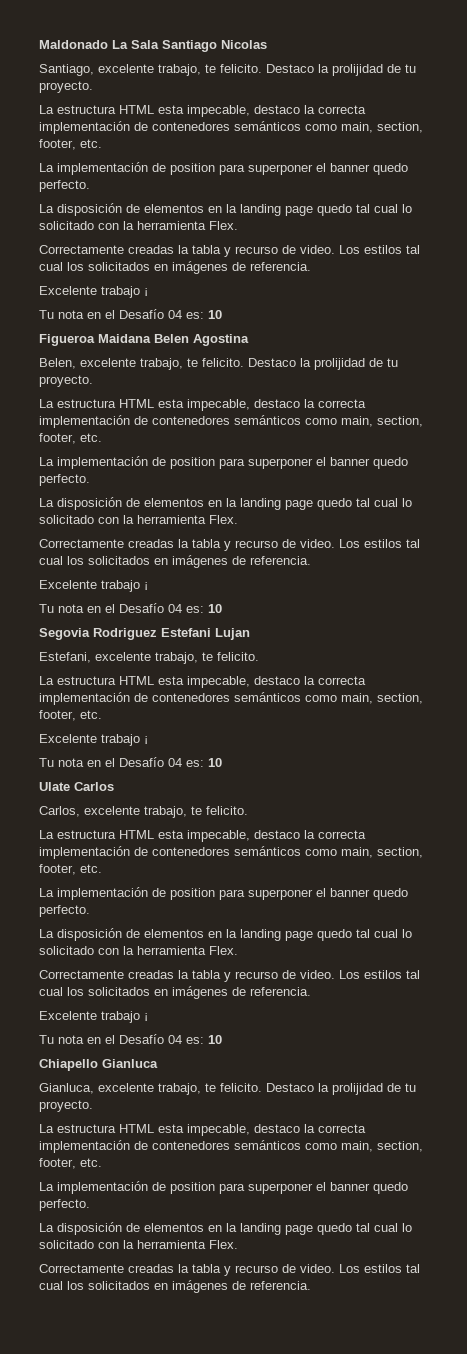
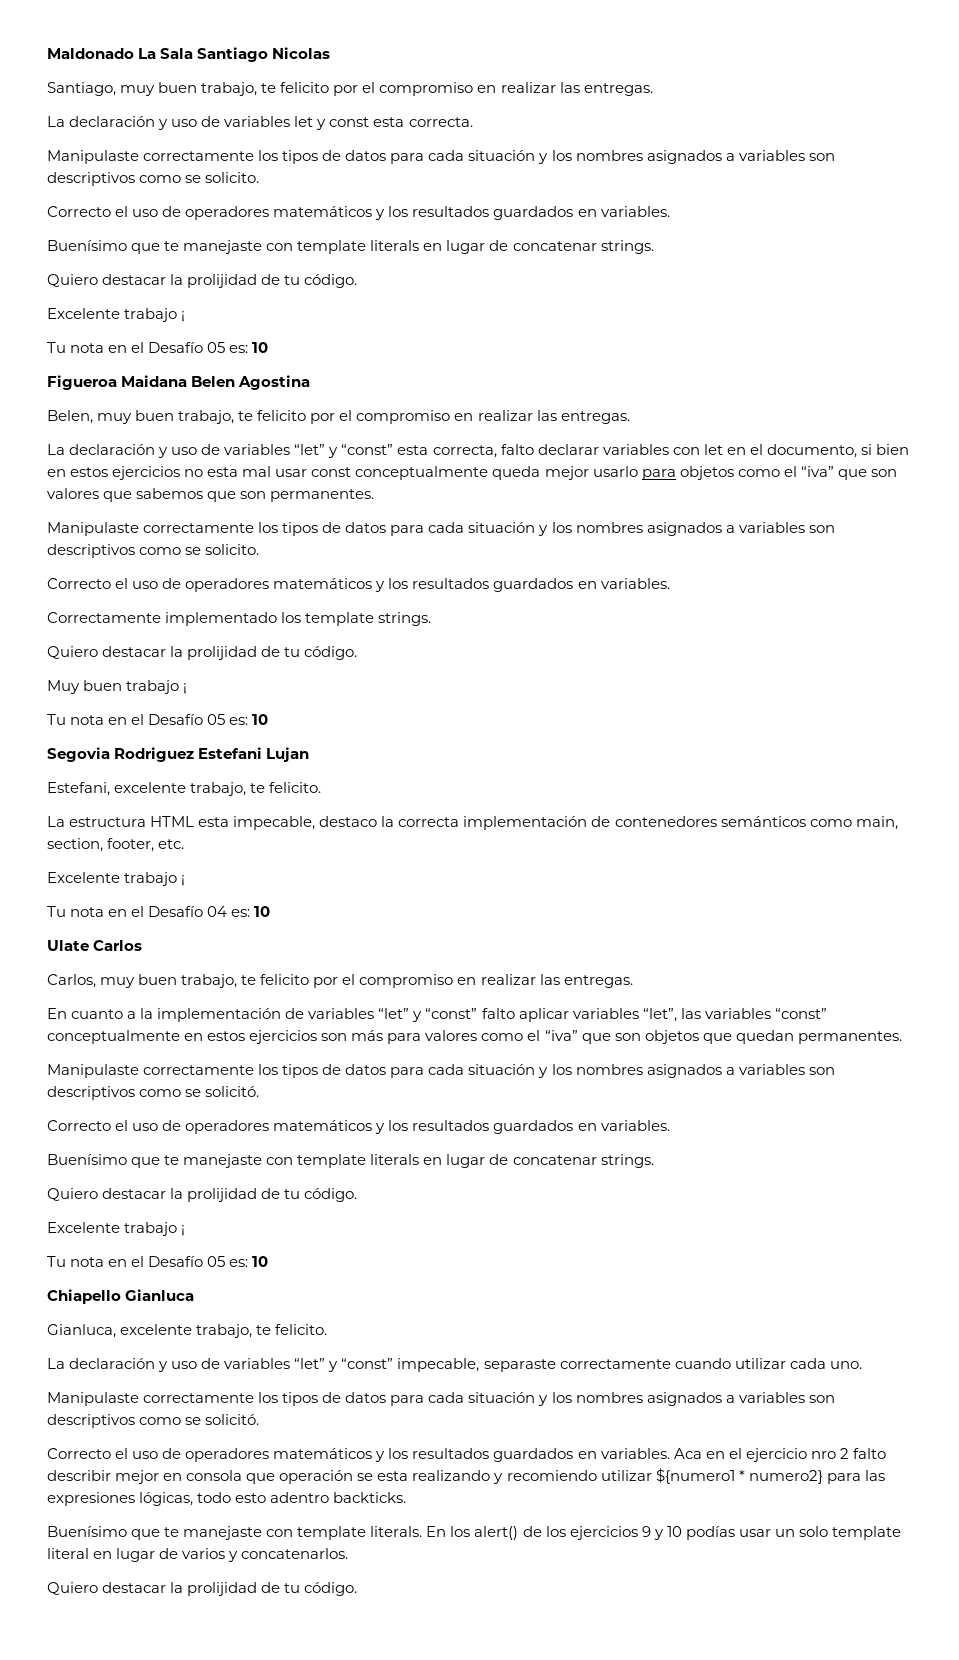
- Santiago, excelente trabajo, te felicito. Destaco la prolijidad de tu proyecto.
- La estructura HTML esta impecable, destaco la correcta implementación de contenedores semánticos como main, section, footer, etc.
- La implementación de position para superponer el banner quedo perfecto.
- La disposición de elementos en la landing page quedo tal cual lo solicitado con la herramienta Flex.
- Correctamente creadas la tabla y recurso de video. Los estilos tal cual los solicitados en imágenes de referencia.
+ Santiago, muy buen trabajo, te felicito por el compromiso en realizar las entregas.
+ La declaración y uso de variables let y const esta correcta.
+ Manipulaste correctamente los tipos de datos para cada situación y los nombres asignados a variables son descriptivos como se solicito.
+ Correcto el uso de operadores matemáticos y los resultados guardados en variables.
+ Buenísimo que te manejaste con template literals en lugar de concatenar strings.
+ Quiero destacar la prolijidad de tu código.
  Excelente trabajo ¡
- Tu nota en el Desafío 04 es: 10
+ Tu nota en el Desafío 05 es: 10
- Belen, excelente trabajo, te felicito. Destaco la prolijidad de tu proyecto.
- La estructura HTML esta impecable, destaco la correcta implementación de contenedores semánticos como main, section, footer, etc.
- La implementación de position para superponer el banner quedo perfecto.
- La disposición de elementos en la landing page quedo tal cual lo solicitado con la herramienta Flex.
- Correctamente creadas la tabla y recurso de video. Los estilos tal cual los solicitados en imágenes de referencia.
- Excelente trabajo ¡
- Tu nota en el Desafío 04 es: 10
+ Belen, muy buen trabajo, te felicito por el compromiso en realizar las entregas.
+ La declaración y uso de variables “let” y “const” esta correcta, falto declarar variables con let en el documento, si bien en estos ejercicios no esta mal usar const conceptualmente queda mejor usarlo para objetos como el “iva” que son valores que sabemos que son permanentes.
+ Manipulaste correctamente los tipos de datos para cada situación y los nombres asignados a variables son descriptivos como se solicito.
+ Correcto el uso de operadores matemáticos y los resultados guardados en variables.
+ Correctamente implementado los template strings.
+ Quiero destacar la prolijidad de tu código.
+ Muy buen trabajo ¡
+ Tu nota en el Desafío 05 es: 10
- Carlos, excelente trabajo, te felicito.
- La estructura HTML esta impecable, destaco la correcta implementación de contenedores semánticos como main, section, footer, etc.
- La implementación de position para superponer el banner quedo perfecto.
- La disposición de elementos en la landing page quedo tal cual lo solicitado con la herramienta Flex.
- Correctamente creadas la tabla y recurso de video. Los estilos tal cual los solicitados en imágenes de referencia.
+ Carlos, muy buen trabajo, te felicito por el compromiso en realizar las entregas.
+ En cuanto a la implementación de variables “let” y “const” falto aplicar variables “let”, las variables “const” conceptualmente en estos ejercicios son más para valores como el “iva” que son objetos que quedan permanentes.
+ Manipulaste correctamente los tipos de datos para cada situación y los nombres asignados a variables son descriptivos como se solicitó.
+ Correcto el uso de operadores matemáticos y los resultados guardados en variables.
+ Buenísimo que te manejaste con template literals en lugar de concatenar strings.
+ Quiero destacar la prolijidad de tu código.
  Excelente trabajo ¡
- Tu nota en el Desafío 04 es: 10
+ Tu nota en el Desafío 05 es: 10
- Gianluca, excelente trabajo, te felicito. Destaco la prolijidad de tu proyecto.
- La estructura HTML esta impecable, destaco la correcta implementación de contenedores semánticos como main, section, footer, etc.
- La implementación de position para superponer el banner quedo perfecto.
- La disposición de elementos en la landing page quedo tal cual lo solicitado con la herramienta Flex.
- Correctamente creadas la tabla y recurso de video. Los estilos tal cual los solicitados en imágenes de referencia.
+ Gianluca, excelente trabajo, te felicito.
+ La declaración y uso de variables “let” y “const” impecable, separaste correctamente cuando utilizar cada uno.
+ Manipulaste correctamente los tipos de datos para cada situación y los nombres asignados a variables son descriptivos como se solicitó.
+ Correcto el uso de operadores matemáticos y los resultados guardados en variables. Aca en el ejercicio nro 2 falto describir mejor en consola que operación se esta realizando y recomiendo utilizar ${numero1 * numero2} para las expresiones lógicas, todo esto adentro backticks.
+ Buenísimo que te manejaste con template literals. En los alert() de los ejercicios 9 y 10 podías usar un solo template literal en lugar de varios y concatenarlos.
+ Quiero destacar la prolijidad de tu código.

